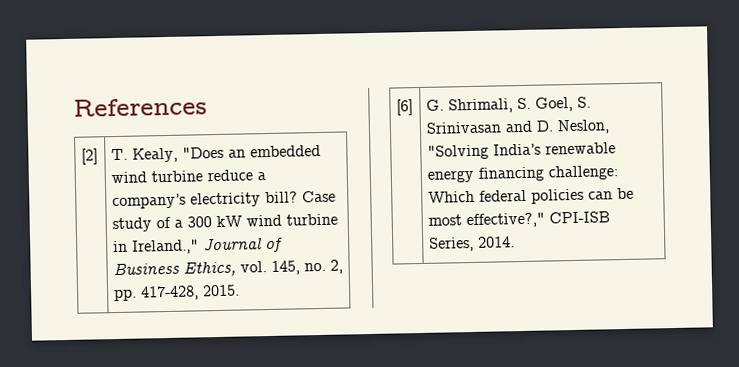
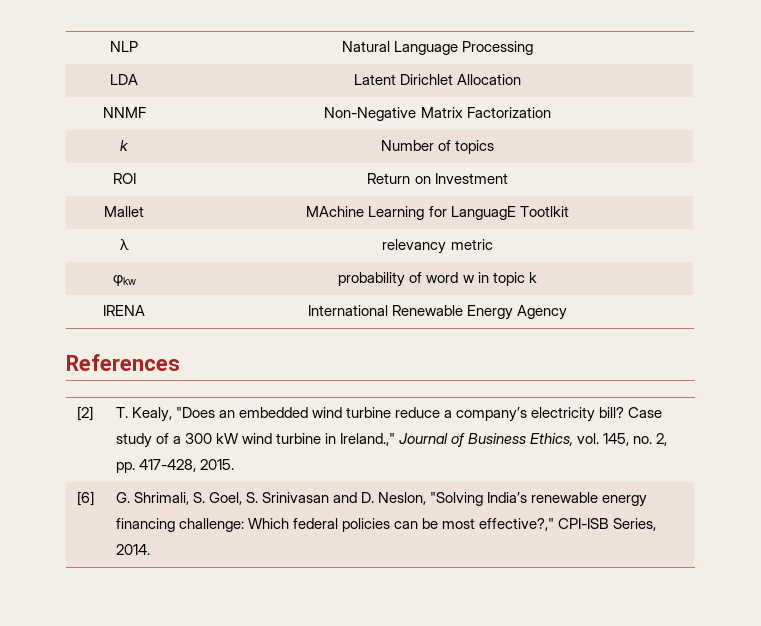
+ NLP | Natural Language Processing
+ LDA | Latent Dirichlet Allocation
+ NNMF | Non-Negative Matrix Factorization
+ k | Number of topics
+ ROI | Return on Investment
+ Mallet | MAchine Learning for LanguagE Tootlkit
+ λ | relevancy metric
+ φkw | probability of word w in topic k
+ IRENA | International Renewable Energy Agency

